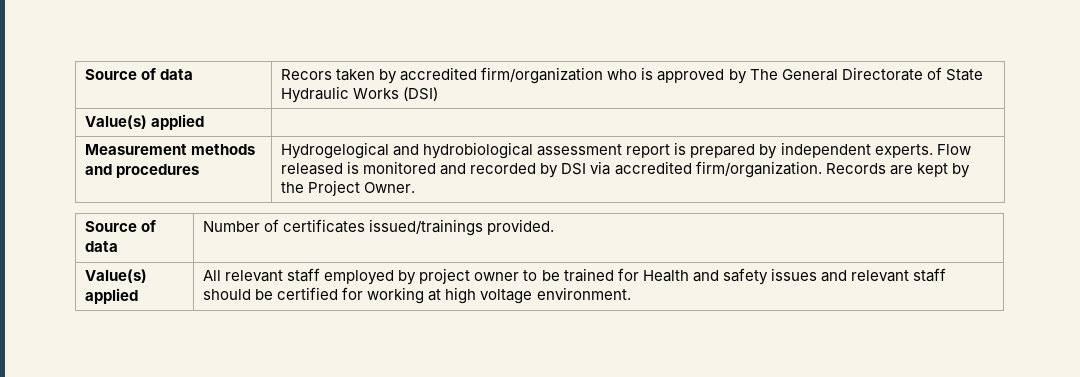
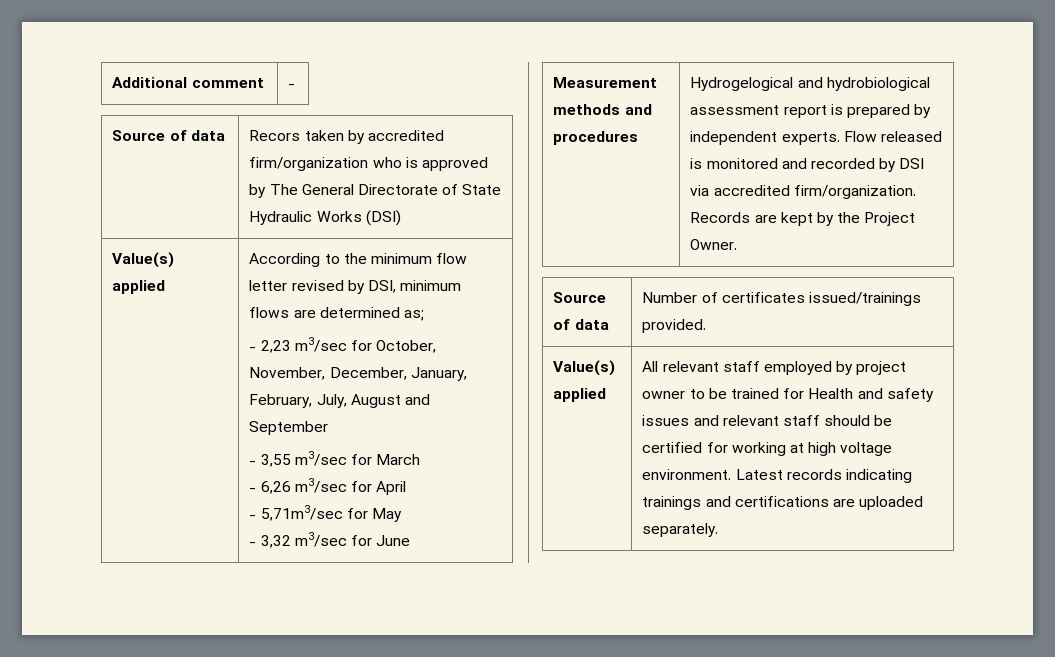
+ Additional comment | -
+ According to the minimum flow letter revised by DSI, minimum flows are determined as;
+ - 2,23 m3/sec for October, November, December, January, February, July, August and September
+ - 3,55 m3/sec for March
+ - 6,26 m3/sec for April
+ - 5,71m3/sec for May
+ - 3,32 m3/sec for June
- Value(s) applied | All relevant staff employed by project owner to be trained for Health and safety issues and relevant staff should be certified for working at high voltage environment.
+ Value(s) applied | All relevant staff employed by project owner to be trained for Health and safety issues and relevant staff should be certified for working at high voltage environment. Latest records indicating trainings and certifications are uploaded separately.

